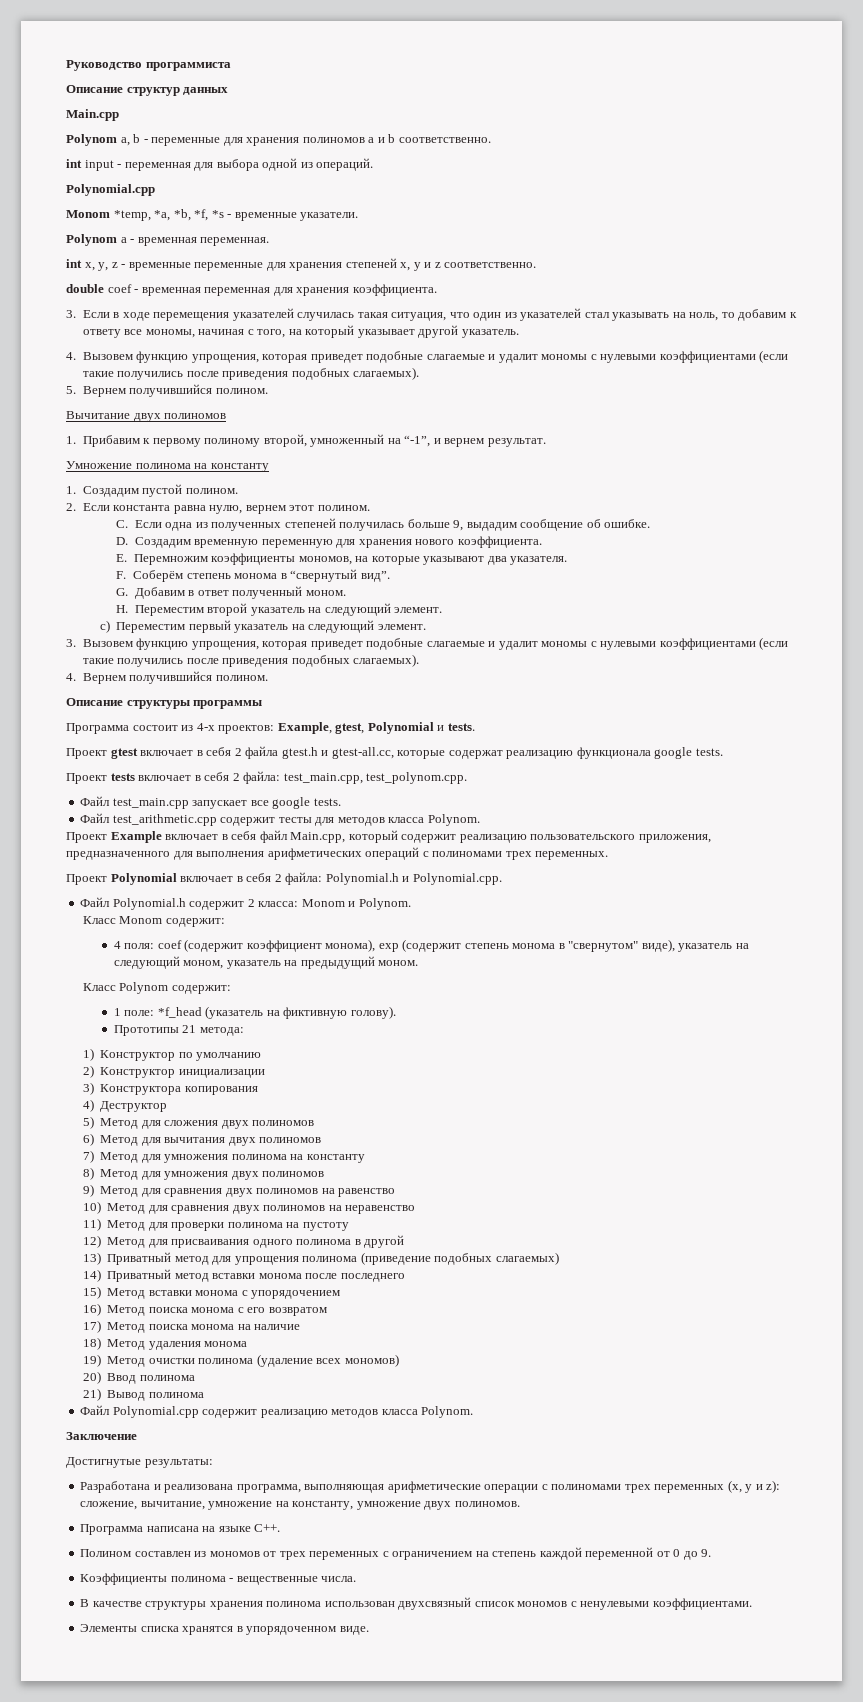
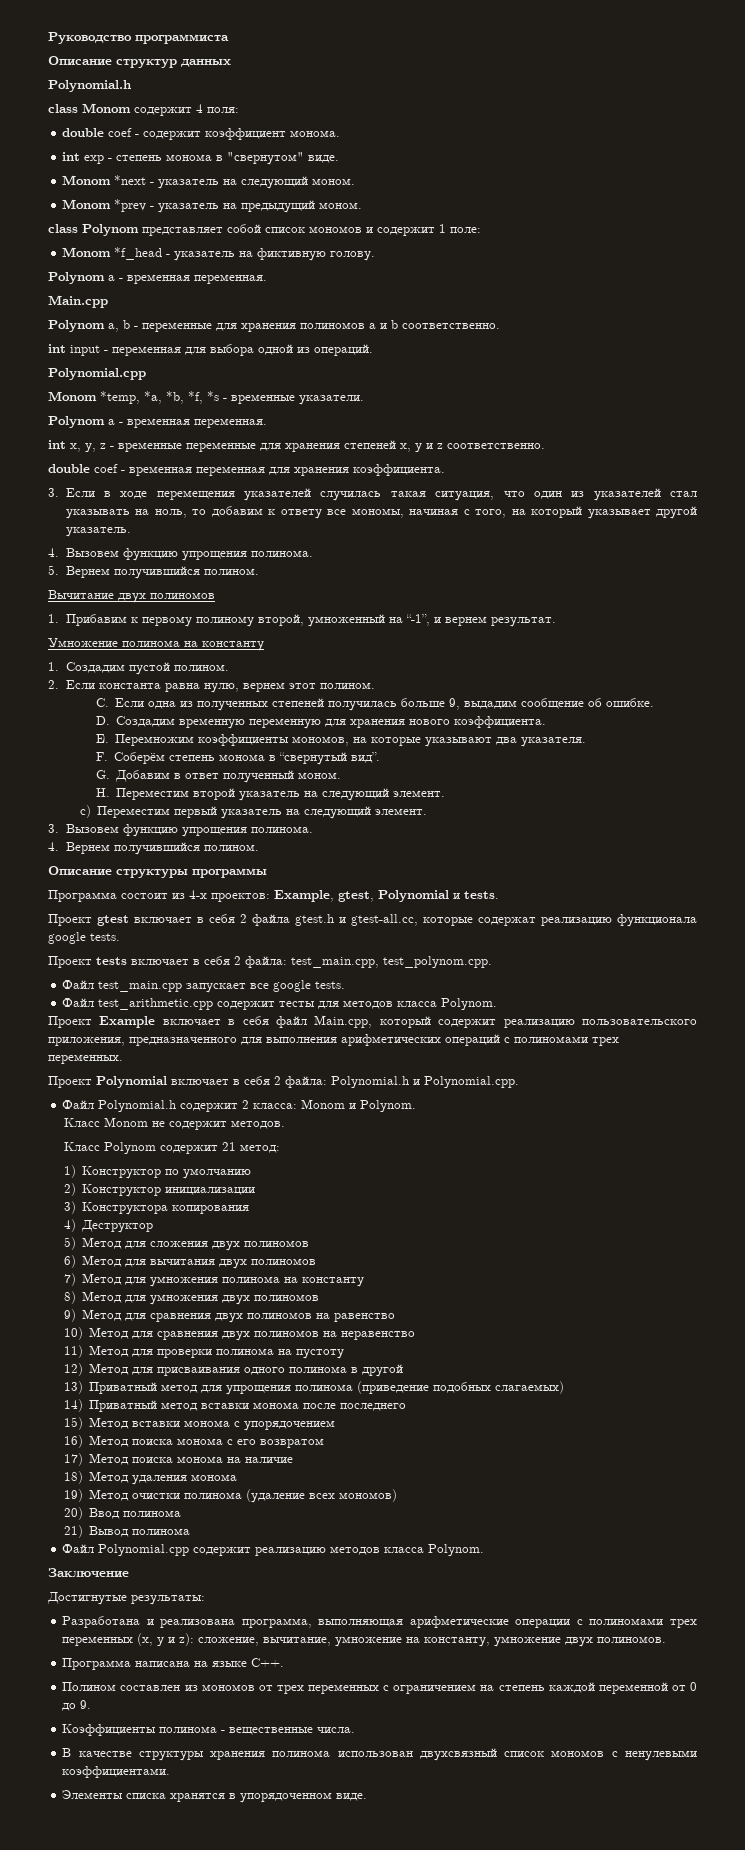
  Описание структур данных
+ Polynomial.h
+ class Monom содержит 4 поля:
+ double coef - содержит коэффициент монома.
+ int exp - степень монома в "свернутом" виде.
+ Monom *next - указатель на следующий моном.
+ Monom *prev - указатель на предыдущий моном.
+ class Polynom представляет собой список мономов и содержит 1 поле:
+ Monom *f_head - указатель на фиктивную голову.
+ Polynom a - временная переменная.
- 4. Вызовем функцию упрощения, которая приведет подобные слагаемые и удалит мономы с нулевыми коэффициентами (если такие получились после приведения подобных слагаемых).
+ 4. Вызовем функцию упрощения полинома.
- 3. Вызовем функцию упрощения, которая приведет подобные слагаемые и удалит мономы с нулевыми коэффициентами (если такие получились после приведения подобных слагаемых).
+ 3. Вызовем функцию упрощения полинома.
- Класс Monom содержит:
- 4 поля: coef (содержит коэффициент монома), exp (содержит степень монома в "свернутом" виде), указатель на следующий моном, указатель на предыдущий моном.
- Класс Polynom содержит:
- 1 поле: *f_head (указатель на фиктивную голову).
- Прототипы 21 метода:
+ Класс Monom не содержит методов.
+ Класс Polynom содержит 21 метод:

